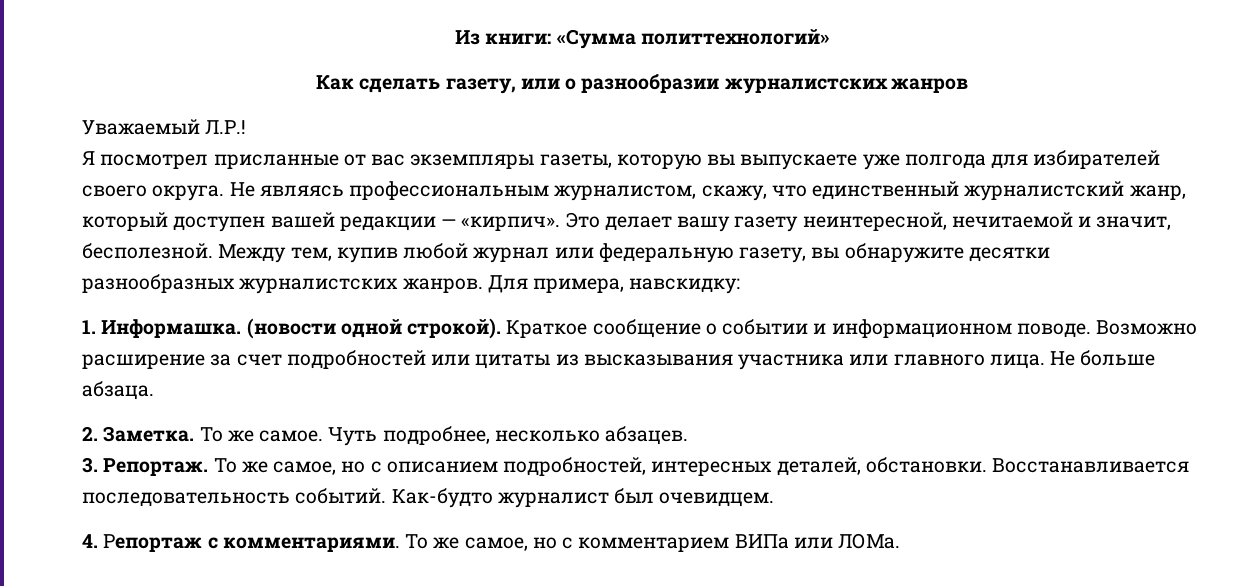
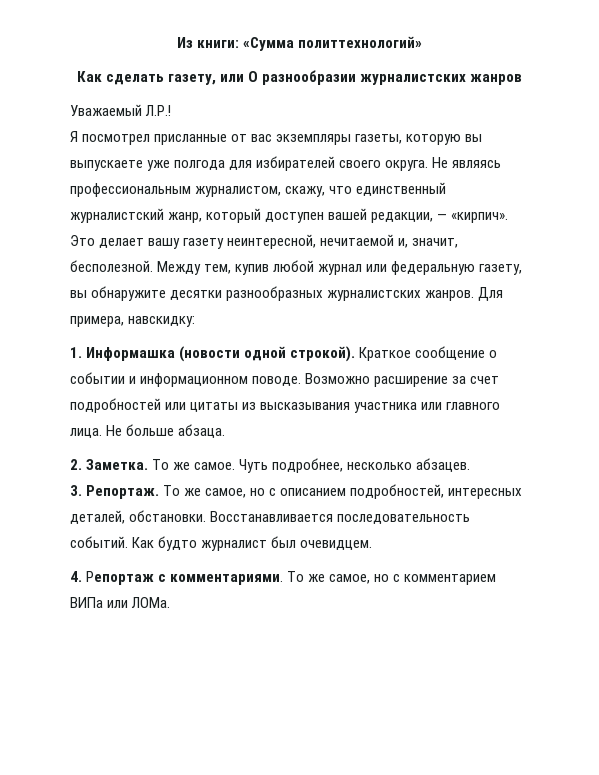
- Как сделать газету, или о разнообразии журналистских жанров
+ Как сделать газету, или О разнообразии журналистских жанров
- Не являясь профессиональным журналистом, скажу, что единственный журналистский жанр, который доступен вашей редакции — «кирпич».
+ Не являясь профессиональным журналистом, скажу, что единственный журналистский жанр, который доступен вашей редакции, — «кирпич».
- Это делает вашу газету неинтересной, нечитаемой и значит, бесполезной.
+ Это делает вашу газету неинтересной, нечитаемой и, значит, бесполезной.
- 1. Информашка. (новости одной строкой).
+ 1. Информашка (новости одной строкой).
- Как-будто журналист был очевидцем.
+ Как будто журналист был очевидцем.

